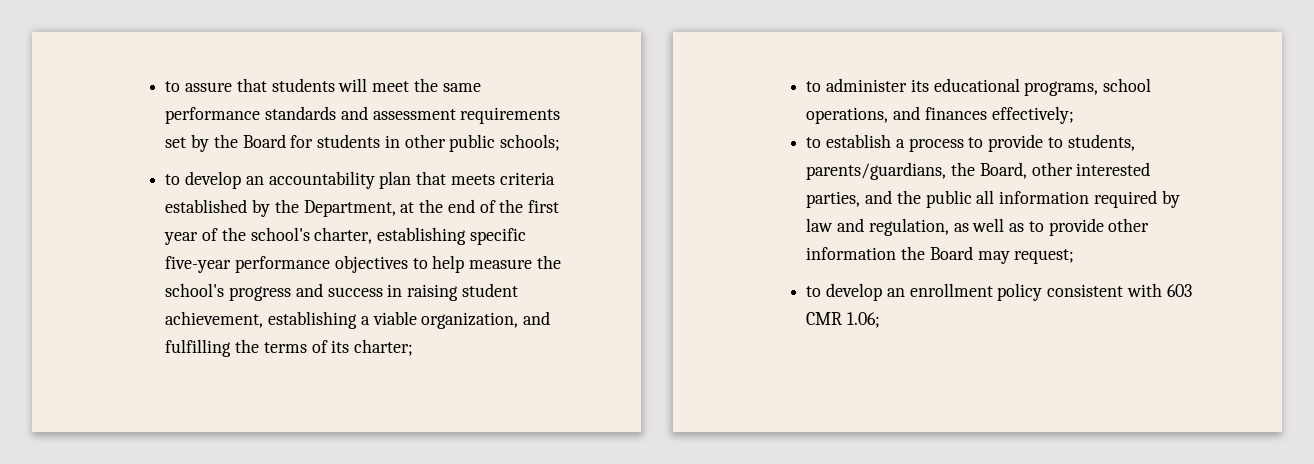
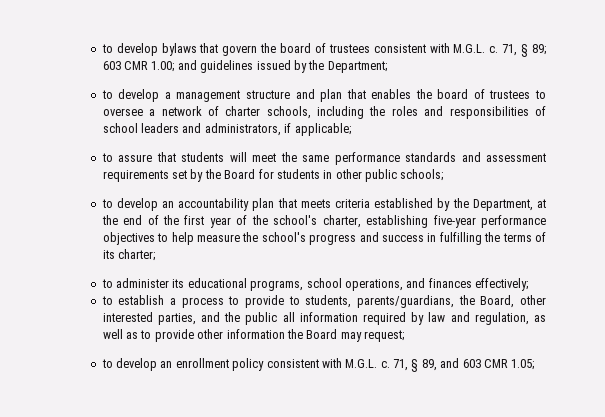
+ to develop bylaws that govern the board of trustees consistent with M.G.L. c. 71, § 89; 603 CMR 1.00; and guidelines issued by the Department;
+ to develop a management structure and plan that enables the board of trustees to oversee a network of charter schools, including the roles and responsibilities of school leaders and administrators, if applicable;
- to develop an accountability plan that meets criteria established by the Department, at the end of the first year of the school's charter, establishing specific five-year performance objectives to help measure the school's progress and success in raising student achievement, establishing a viable organization, and fulfilling the terms of its charter;
+ to develop an accountability plan that meets criteria established by the Department, at the end of the first year of the school's charter, establishing five-year performance objectives to help measure the school's progress and success in fulfilling the terms of its charter;
- to develop an enrollment policy consistent with 603 CMR 1.06;
+ to develop an enrollment policy consistent with M.G.L. c. 71, § 89, and 603 CMR 1.05;

